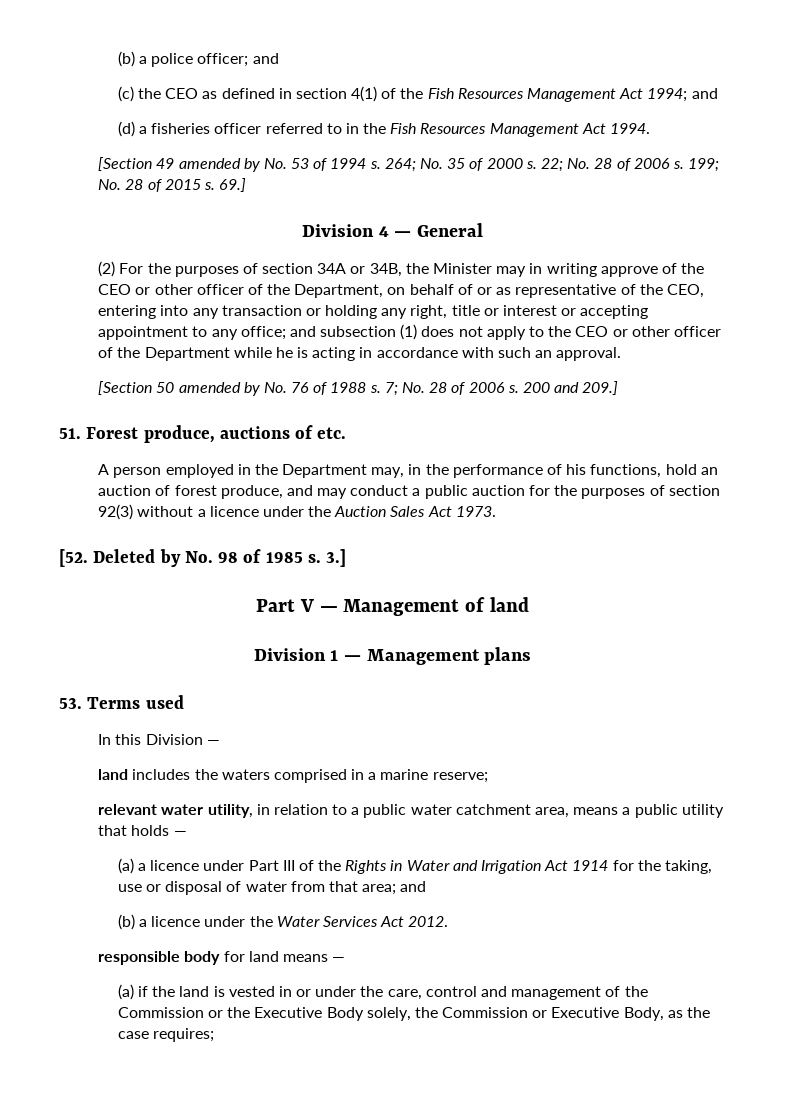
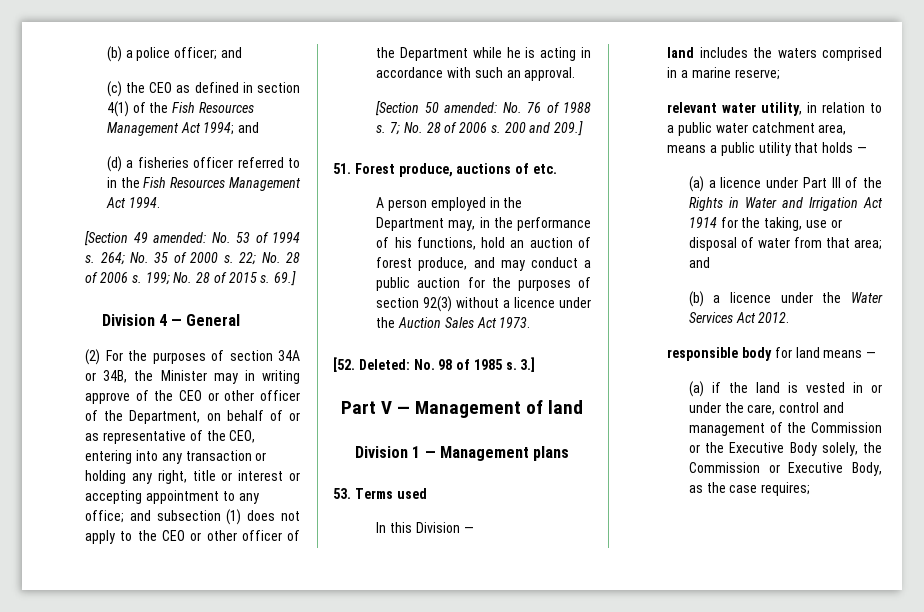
- [Section 49 amended by No. 53 of 1994 s.
+ [Section 49 amended: No. 53 of 1994 s.
- [Section 50 amended by No. 76 of 1988 s.
+ [Section 50 amended: No. 76 of 1988 s.
- [52. Deleted by No. 98 of 1985 s.
+ [52. Deleted: No. 98 of 1985 s.

